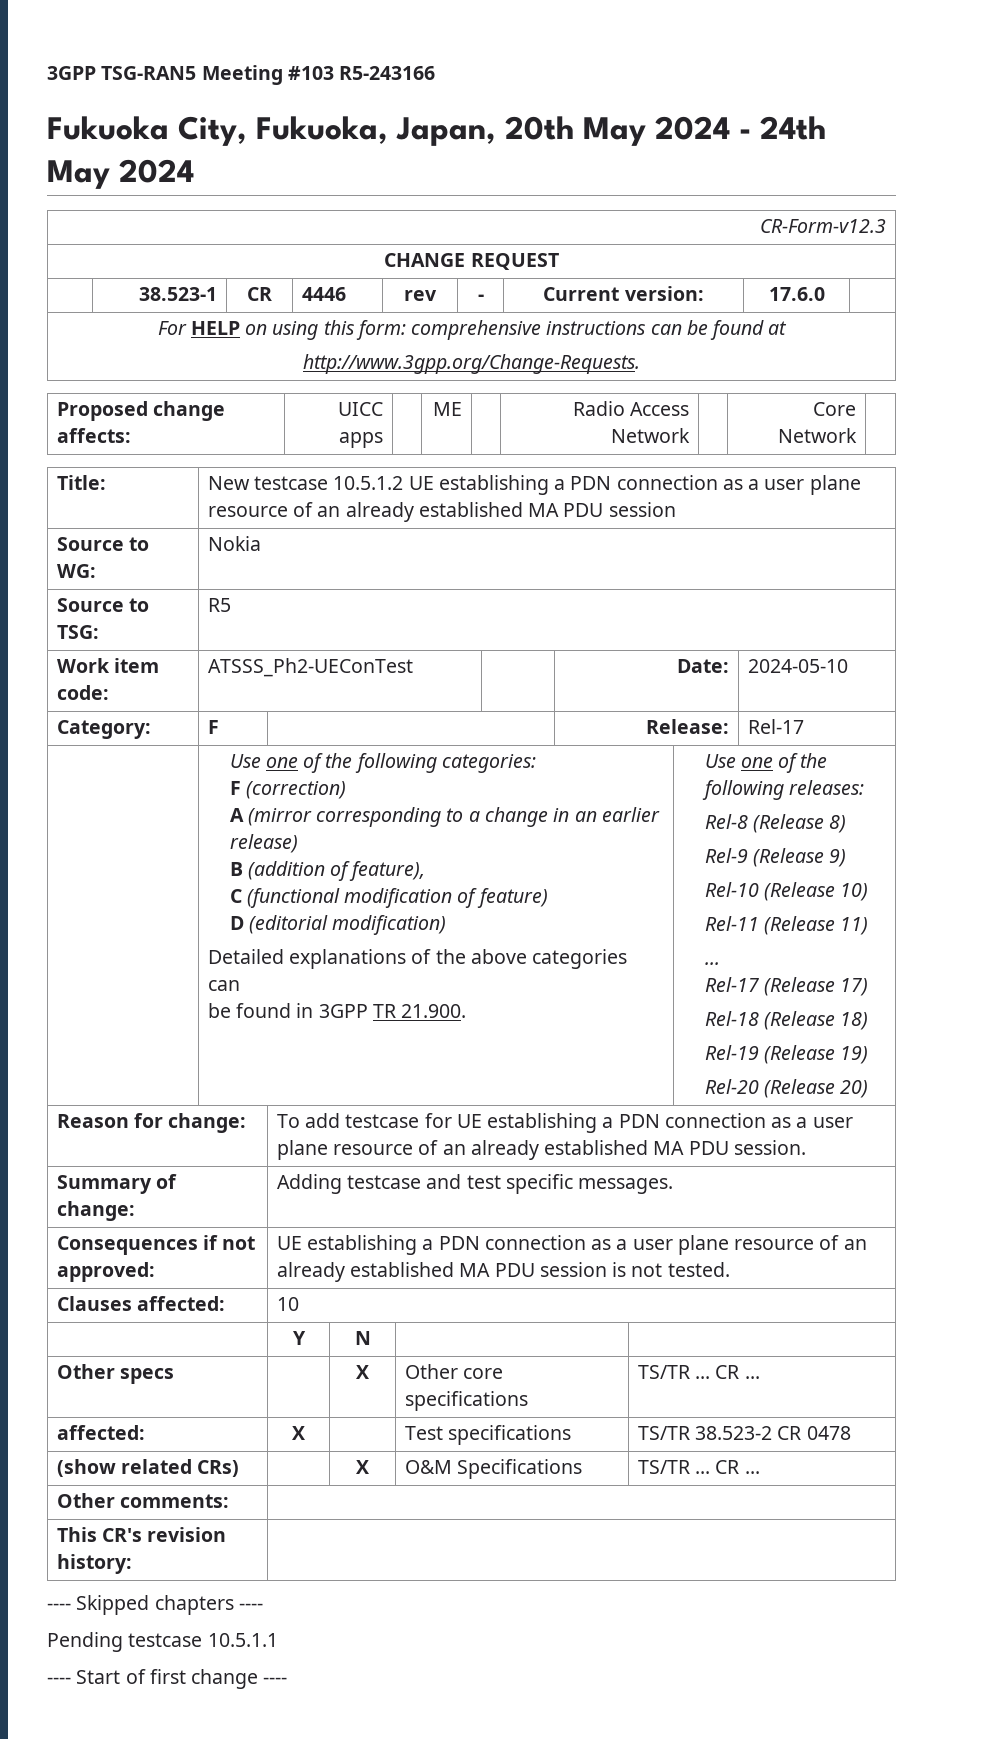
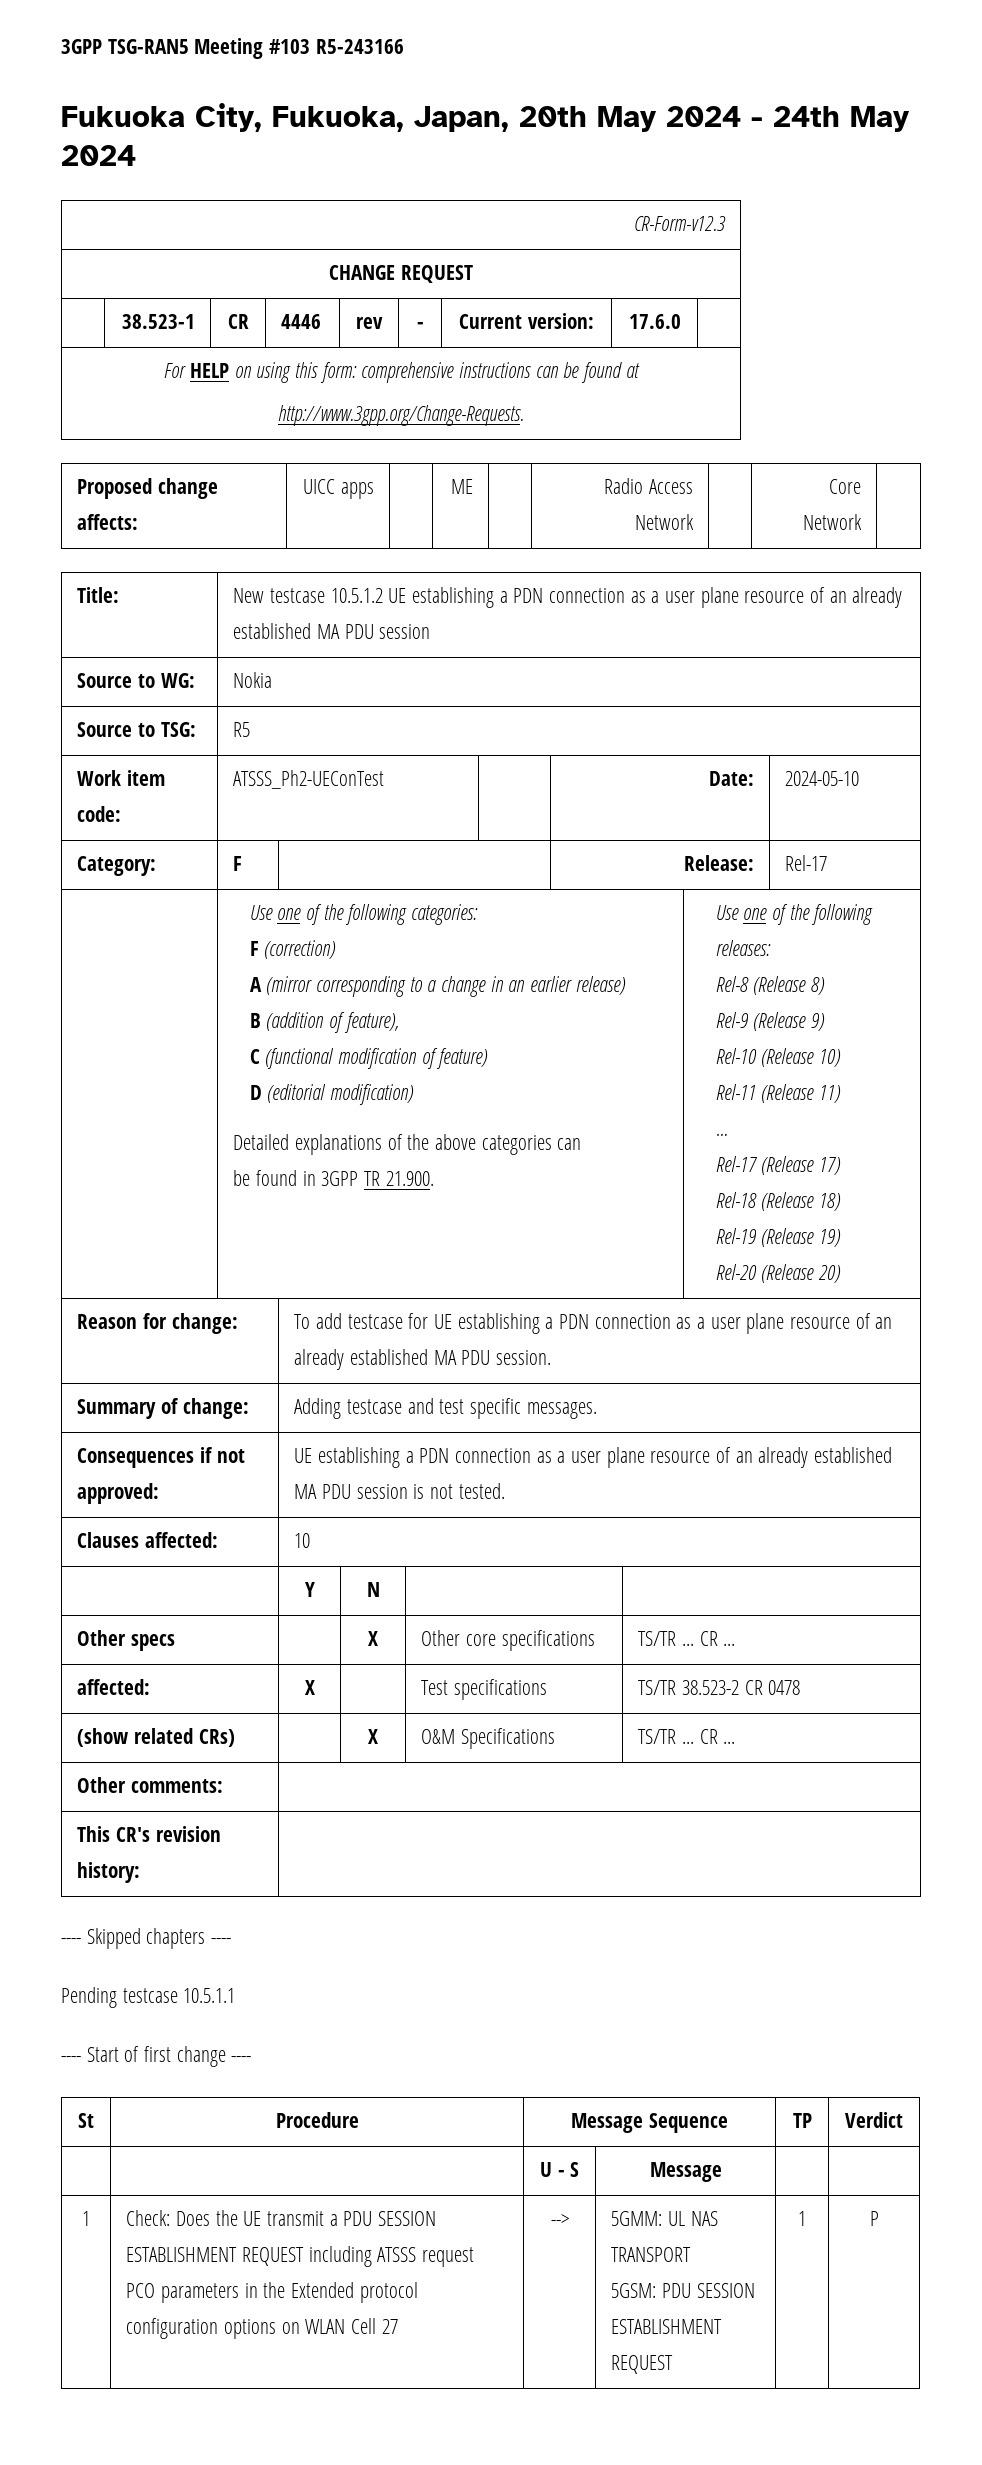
+ St | Procedure | Message Sequence | TP | Verdict
+ | | U - S | Message | |
+ 1 | Check: Does the UE transmit a PDU SESSION ESTABLISHMENT REQUEST including ATSSS request PCO parameters in the Extended protocol configuration options on WLAN Cell 27 | --> | 5GMM: UL NAS TRANSPORT
+ 5GSM: PDU SESSION ESTABLISHMENT REQUEST | 1 | P

